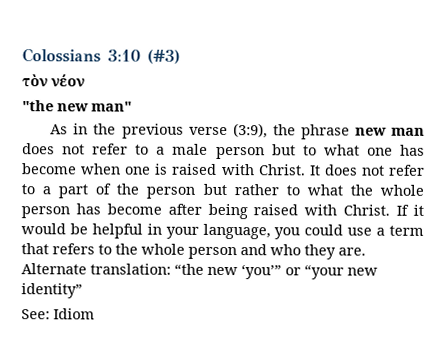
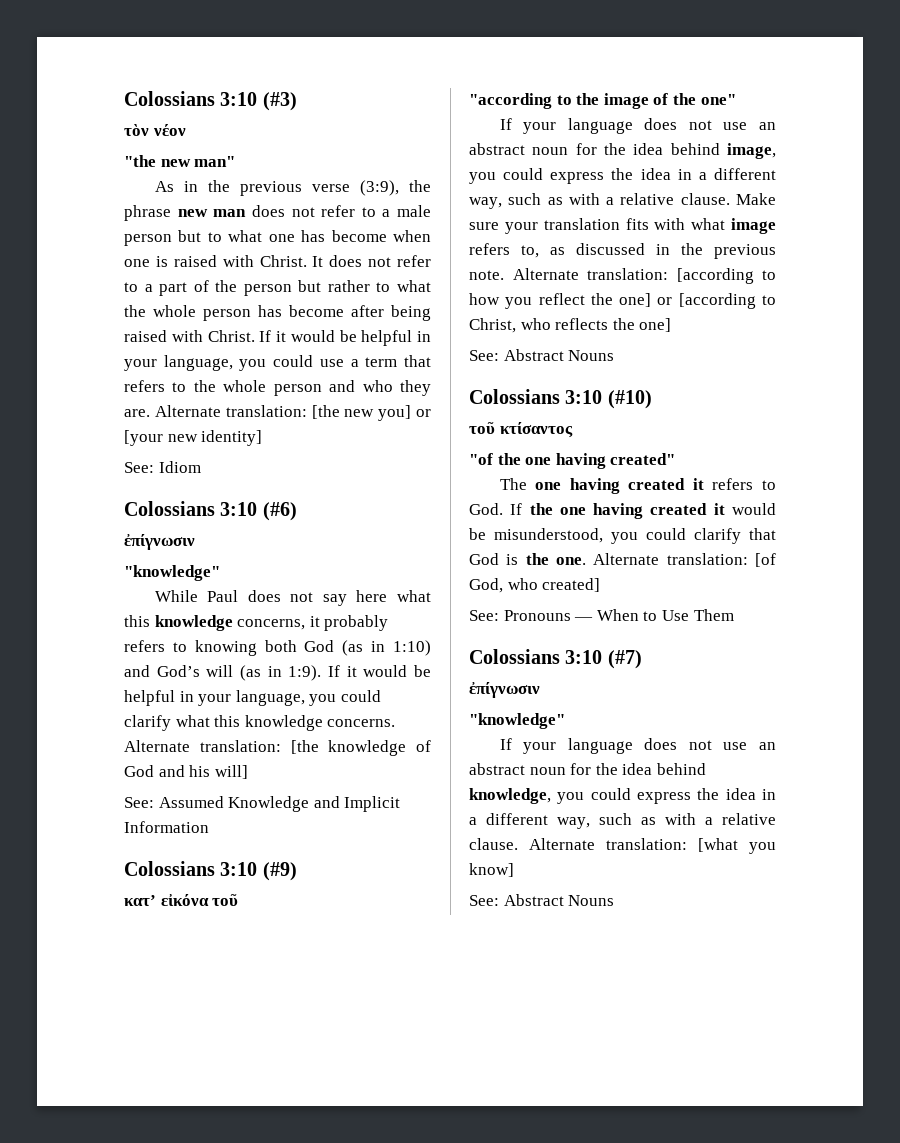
- Alternate translation: “the new ‘you’” or “your new identity”
+ Alternate translation: [the new you] or [your new identity]
  See: Idiom
+ Colossians 3:10 (#6)
+ ἐπίγνωσιν
+ "knowledge"
+ While Paul does not say here what this knowledge concerns, it probably refers to knowing both God (as in 1:10) and God’s will (as in 1:9). If it would be helpful in your language, you could clarify what this knowledge concerns. Alternate translation: [the knowledge of God and his will]
+ See: Assumed Knowledge and Implicit Information
+ Colossians 3:10 (#9)
+ κατ’ εἰκόνα τοῦ
+ "according to the image of the one"
+ If your language does not use an abstract noun for the idea behind image, you could express the idea in a different way, such as with a relative clause. Make sure your translation fits with what image refers to, as discussed in the previous note. Alternate translation: [according to how you reflect the one] or [according to Christ, who reflects the one]
+ See: Abstract Nouns
+ Colossians 3:10 (#10)
+ τοῦ κτίσαντος
+ "of the one having created"
+ The one having created it refers to God. If the one having created it would be misunderstood, you could clarify that God is the one. Alternate translation: [of God, who created]
+ See: Pronouns — When to Use Them
+ Colossians 3:10 (#7)
+ ἐπίγνωσιν
+ "knowledge"
+ If your language does not use an abstract noun for the idea behind knowledge, you could express the idea in a different way, such as with a relative clause. Alternate translation: [what you know]
+ See: Abstract Nouns

